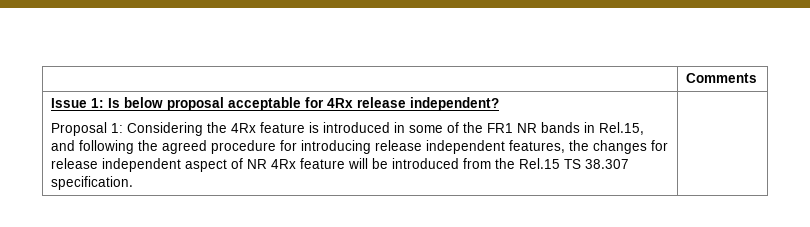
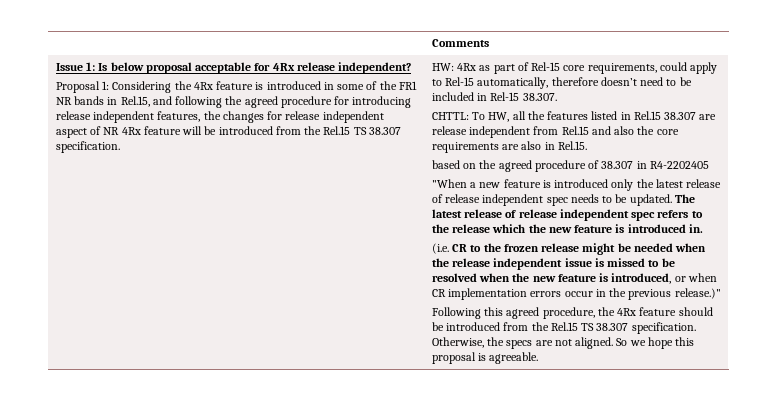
+ HW: 4Rx as part of Rel-15 core requirements, could apply to Rel-15 automatically, therefore doesn’t need to be included in Rel-15 38.307.
+ CHTTL: To HW, all the features listed in Rel.15 38.307 are release independent from Rel.15 and also the core requirements are also in Rel.15.
+ based on the agreed procedure of 38.307 in R4-2202405
+ "When a new feature is introduced only the latest release of release independent spec needs to be updated. The latest release of release independent spec refers to the release which the new feature is introduced in.
+ (i.e. CR to the frozen release might be needed when the release independent issue is missed to be resolved when the new feature is introduced, or when CR implementation errors occur in the previous release.)"
+ Following this agreed procedure, the 4Rx feature should be introduced from the Rel.15 TS 38.307 specification. Otherwise, the specs are not aligned. So we hope this proposal is agreeable.

